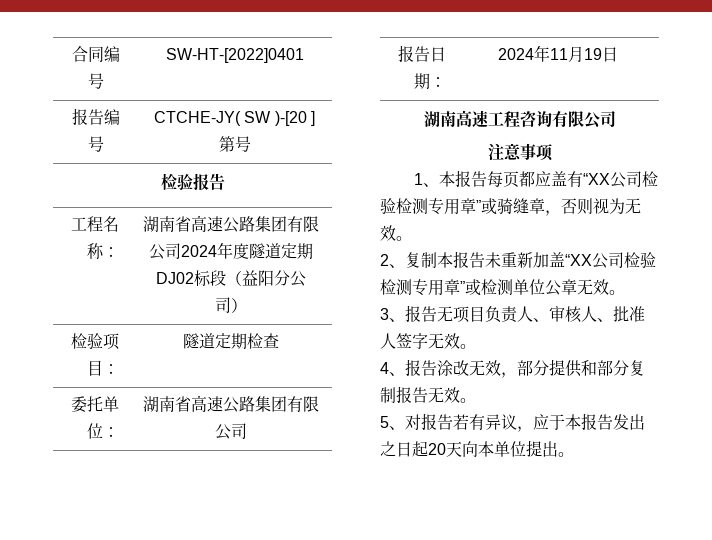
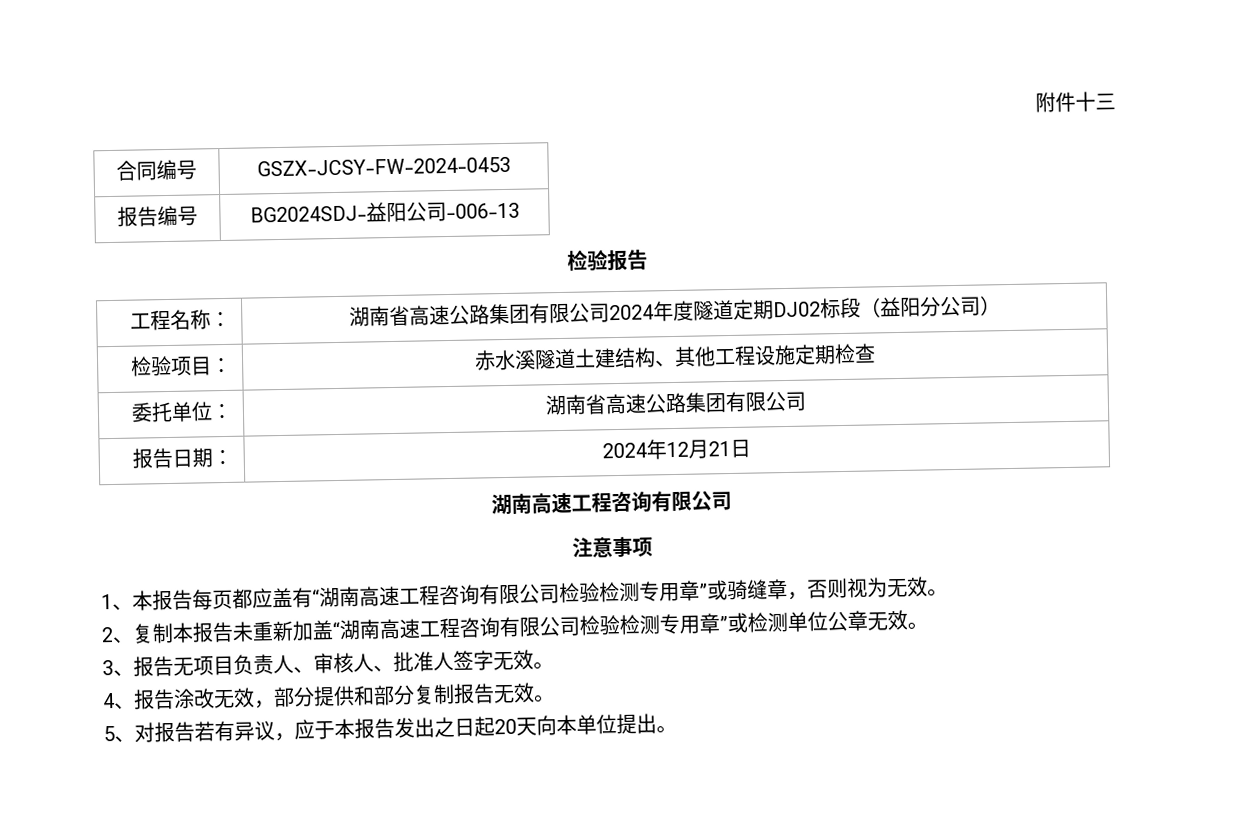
+ 附件十三
- 合同编号 | SW-HT-[2022]0401
+ 合同编号 | GSZX-JCSY-FW-2024-0453
- 报告编号 | CTCHE-JY( SW )-[20 ]第号
+ 报告编号 | BG2024SDJ-益阳公司-006-13
- 检验项目： | 隧道定期检查
+ 检验项目： | 赤水溪隧道土建结构、其他工程设施定期检查
- 报告日期： | 2024年11月19日
+ 报告日期： | 2024年12月21日
- 1、本报告每页都应盖有“XX公司检验检测专用章”或骑缝章，否则视为无效。
+ 1、本报告每页都应盖有“湖南高速工程咨询有限公司检验检测专用章”或骑缝章，否则视为无效。
- 2、复制本报告未重新加盖“XX公司检验检测专用章”或检测单位公章无效。
+ 2、复制本报告未重新加盖“湖南高速工程咨询有限公司检验检测专用章”或检测单位公章无效。

